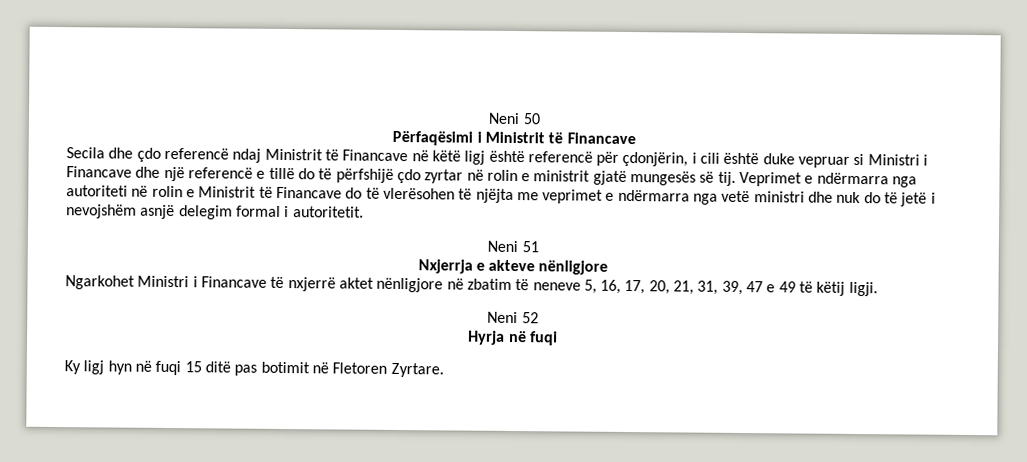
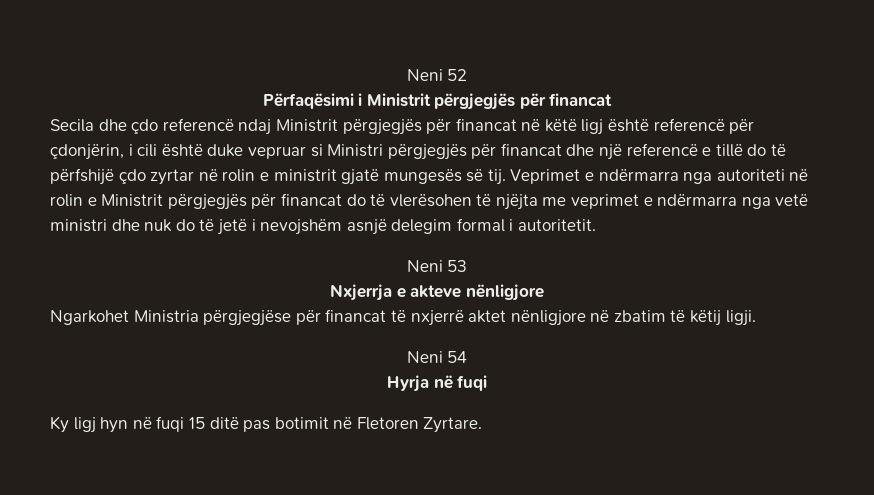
- Neni 50
+ Neni 52
- Përfaqësimi i Ministrit të Financave
+ Përfaqësimi i Ministrit përgjegjës për financat
- Secila dhe çdo referencë ndaj Ministrit të Financave në këtë ligj është referencë për çdonjërin, i cili është duke vepruar si Ministri i Financave dhe një referencë e tillë do të përfshijë çdo zyrtar në rolin e ministrit gjatë mungesës së tij.
+ Secila dhe çdo referencë ndaj Ministrit përgjegjës për financat në këtë ligj është referencë për çdonjërin, i cili është duke vepruar si Ministri përgjegjës për financat dhe një referencë e tillë do të përfshijë çdo zyrtar në rolin e ministrit gjatë mungesës së tij.
- Veprimet e ndërmarra nga autoriteti në rolin e Ministrit të Financave do të vlerësohen të njëjta me veprimet e ndërmarra nga vetë ministri dhe nuk do të jetë i nevojshëm asnjë delegim formal i autoritetit.
+ Veprimet e ndërmarra nga autoriteti në rolin e Ministrit përgjegjës për financat do të vlerësohen të njëjta me veprimet e ndërmarra nga vetë ministri dhe nuk do të jetë i nevojshëm asnjë delegim formal i autoritetit.
- Neni 51
+ Neni 53
- Ngarkohet Ministri i Financave të nxjerrë aktet nënligjore në zbatim të neneve 5, 16, 17, 20, 21, 31, 39, 47 e 49 të këtij ligji.
+ Ngarkohet Ministria përgjegjëse për financat të nxjerrë aktet nënligjore në zbatim të këtij ligji.
- Neni 52
+ Neni 54

